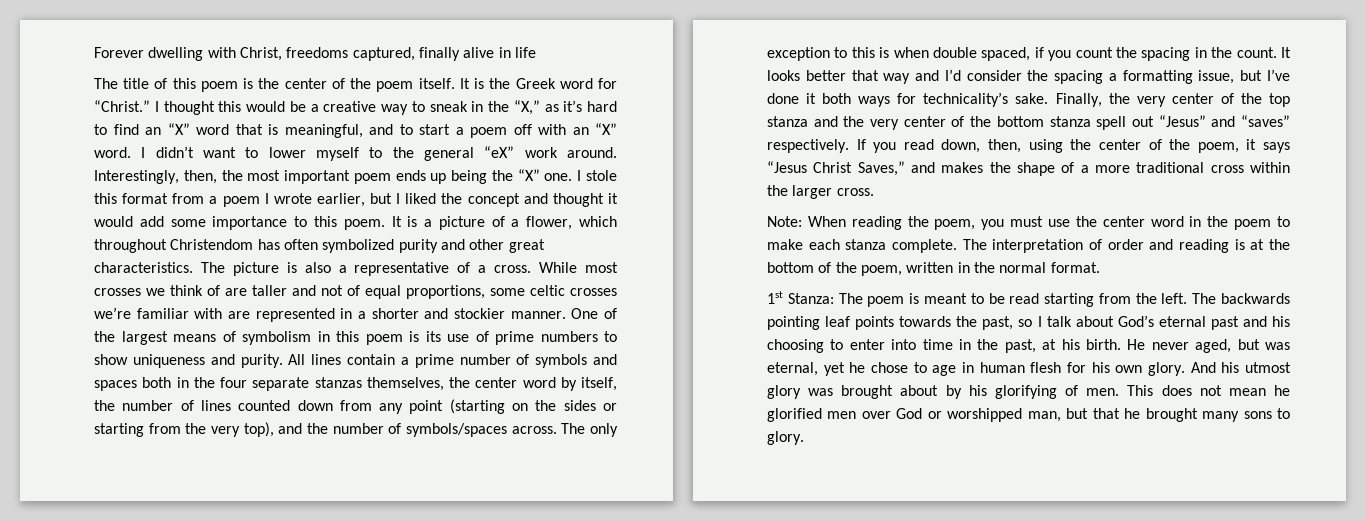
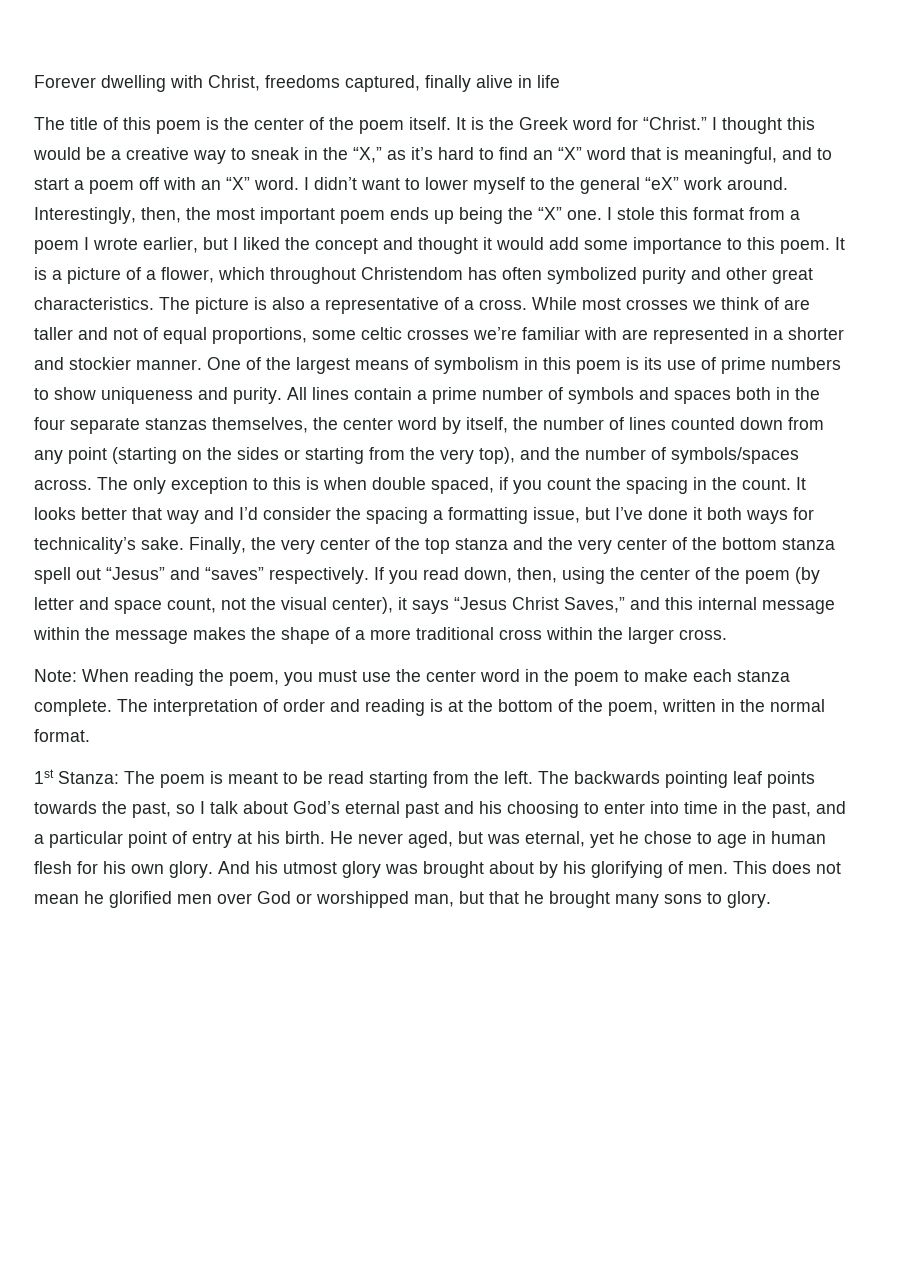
- If you read down, then, using the center of the poem, it says “Jesus Christ Saves,” and makes the shape of a more traditional cross within the larger cross.
+ If you read down, then, using the center of the poem (by letter and space count, not the visual center), it says “Jesus Christ Saves,” and this internal message within the message makes the shape of a more traditional cross within the larger cross.
- The backwards pointing leaf points towards the past, so I talk about God’s eternal past and his choosing to enter into time in the past, at his birth.
+ The backwards pointing leaf points towards the past, so I talk about God’s eternal past and his choosing to enter into time in the past, and a particular point of entry at his birth.

